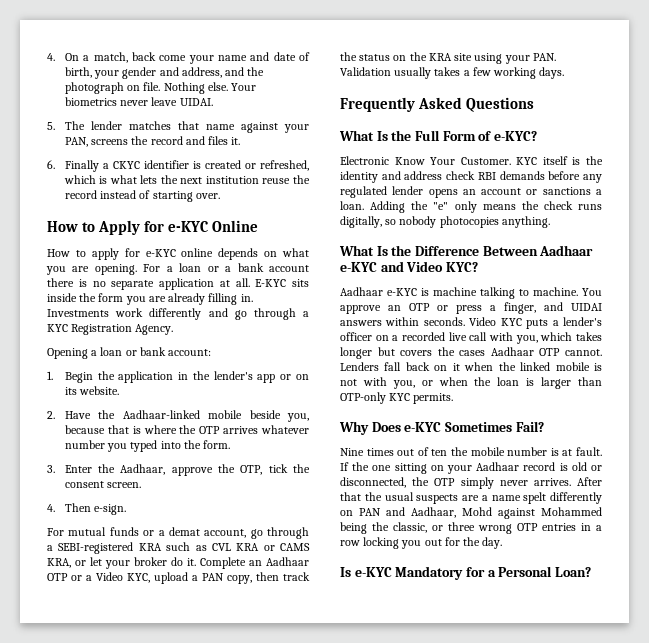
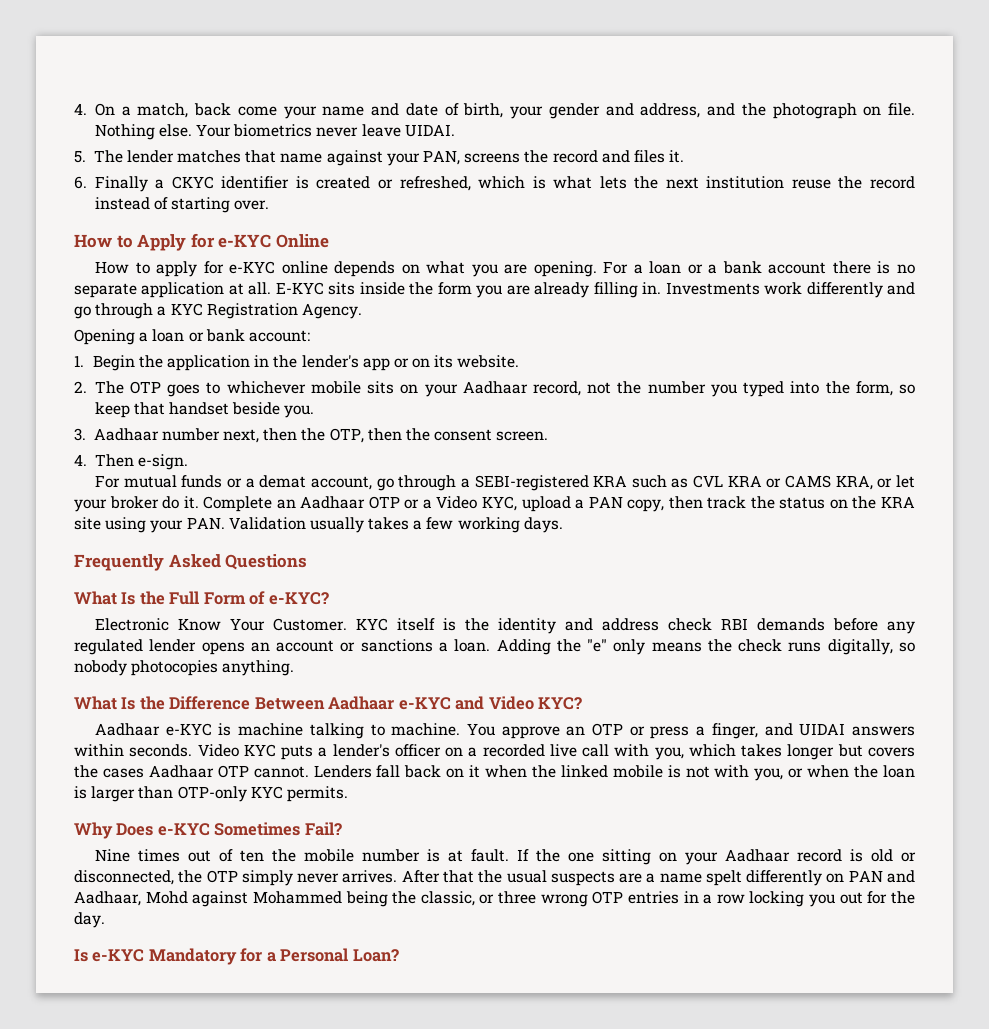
- 2. Have the Aadhaar-linked mobile beside you, because that is where the OTP arrives whatever number you typed into the form.
- 3. Enter the Aadhaar, approve the OTP, tick the consent screen.
+ 2. The OTP goes to whichever mobile sits on your Aadhaar record, not the number you typed into the form, so keep that handset beside you.
+ 3. Aadhaar number next, then the OTP, then the consent screen.

